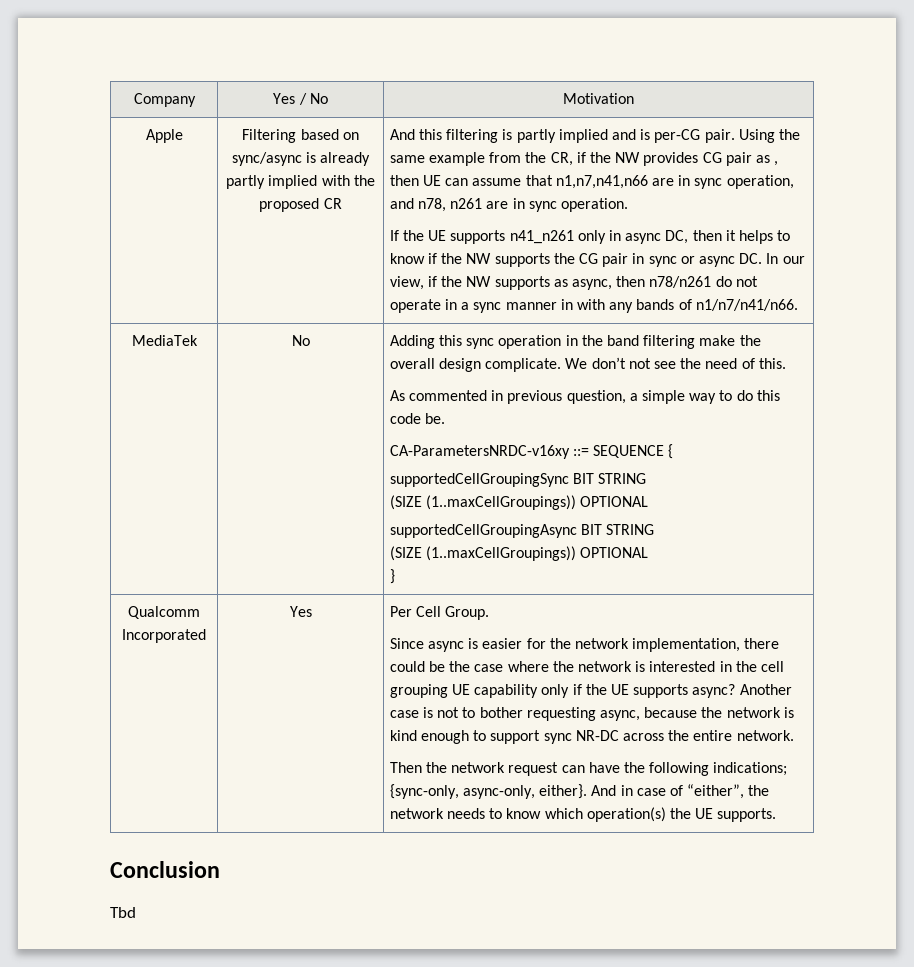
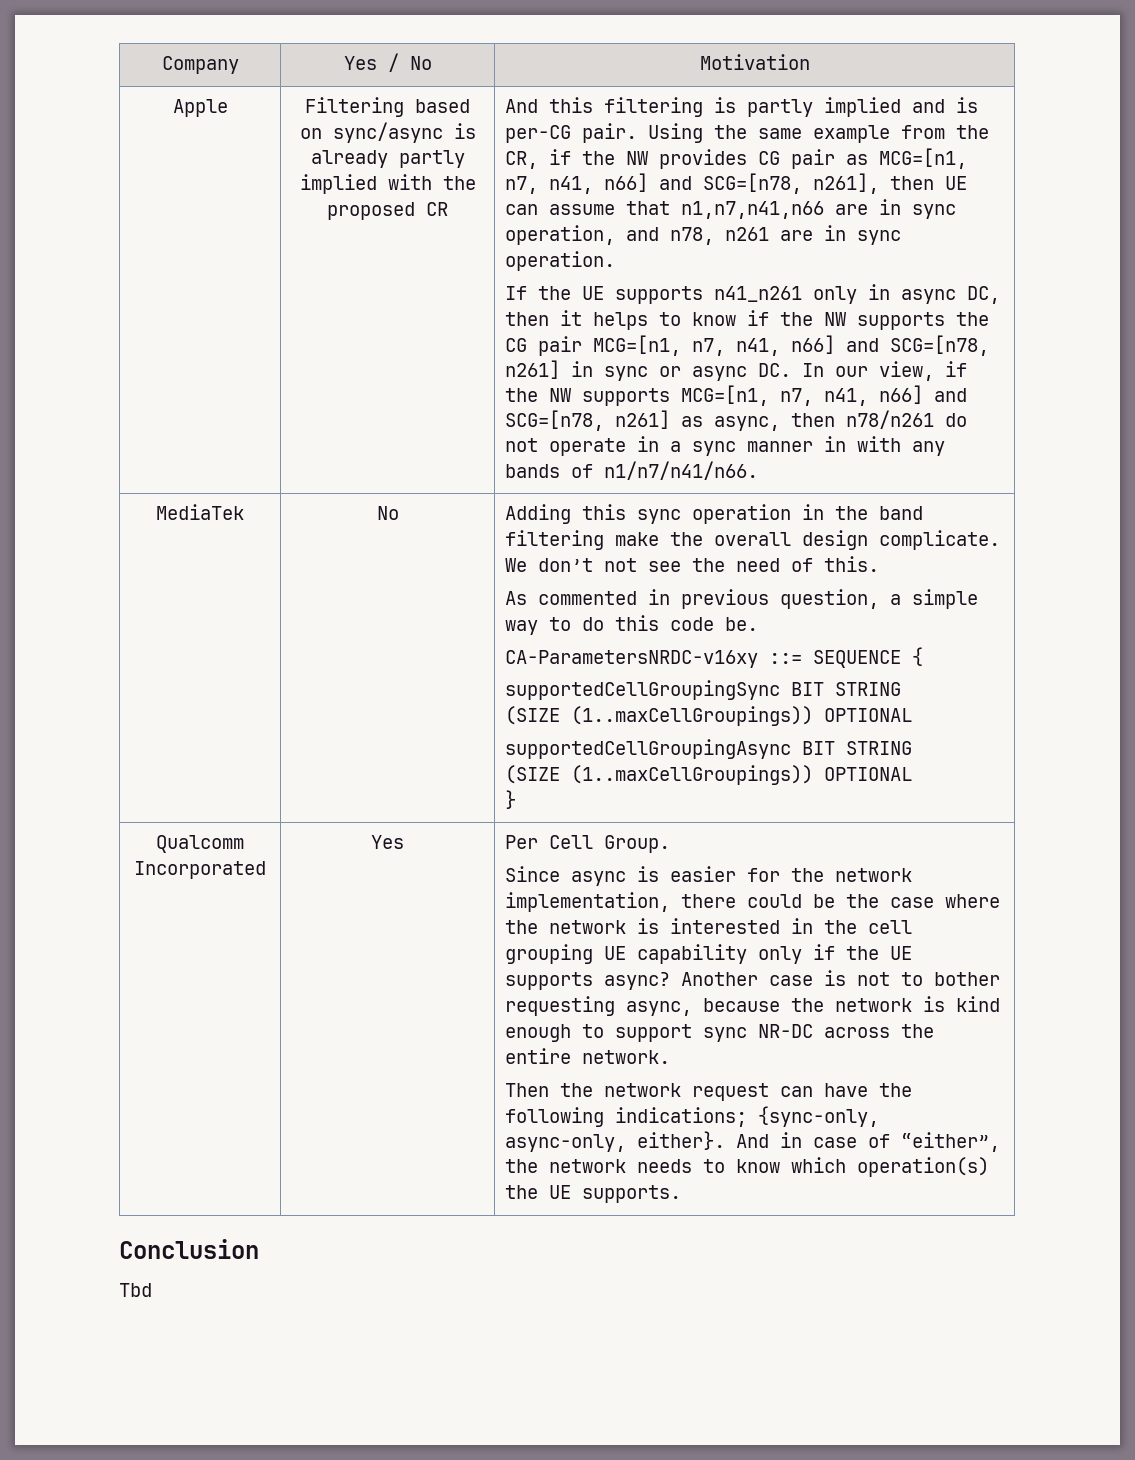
- Using the same example from the CR, if the NW provides CG pair as , then UE can assume that n1,n7,n41,n66 are in sync operation, and n78, n261 are in sync operation.
+ Using the same example from the CR, if the NW provides CG pair as MCG=[n1, n7, n41, n66] and SCG=[n78, n261], then UE can assume that n1,n7,n41,n66 are in sync operation, and n78, n261 are in sync operation.
- If the UE supports n41_n261 only in async DC, then it helps to know if the NW supports the CG pair in sync or async DC. In our view, if the NW supports as async, then n78/n261 do not operate in a sync manner in with any bands of n1/n7/n41/n66.
+ If the UE supports n41_n261 only in async DC, then it helps to know if the NW supports the CG pair MCG=[n1, n7, n41, n66] and SCG=[n78, n261] in sync or async DC. In our view, if the NW supports MCG=[n1, n7, n41, n66] and SCG=[n78, n261] as async, then n78/n261 do not operate in a sync manner in with any bands of n1/n7/n41/n66.

